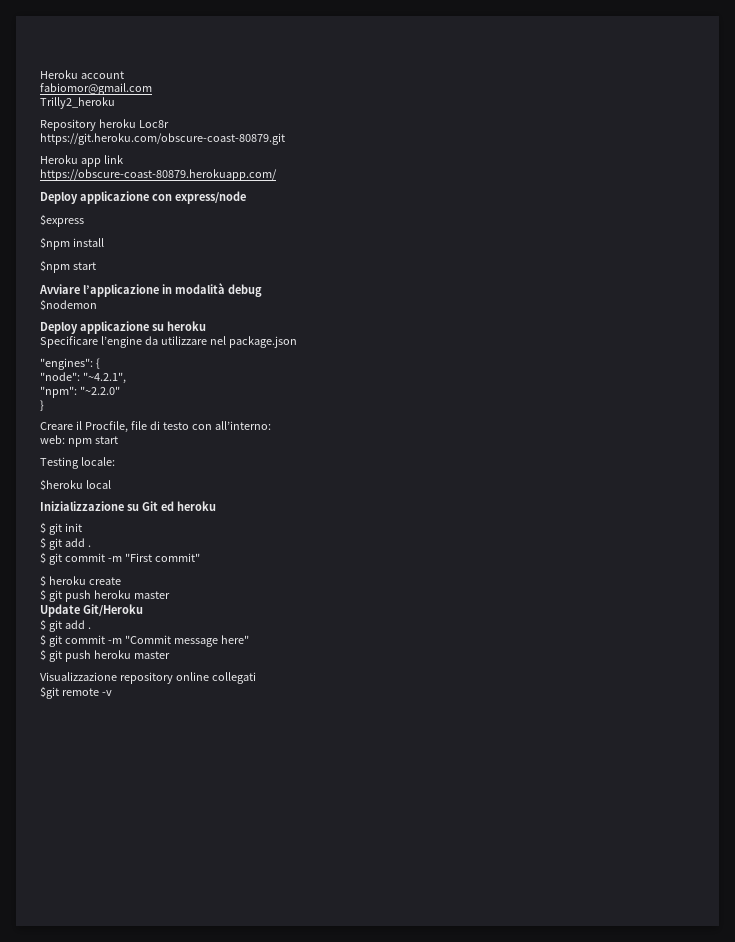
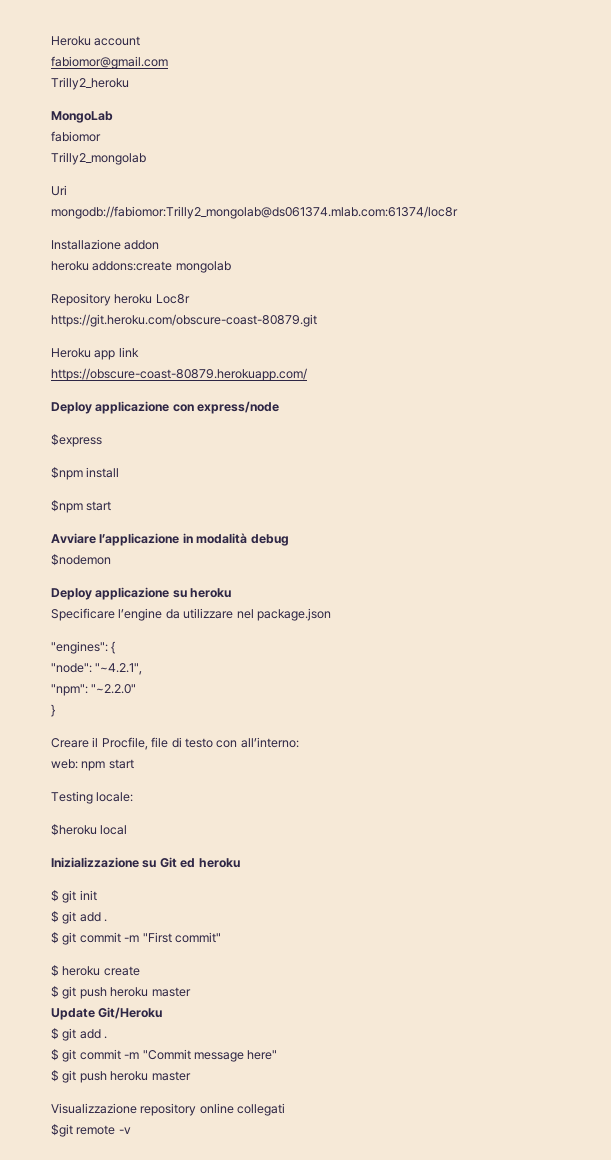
+ MongoLab
+ fabiomor
+ Trilly2_mongolab
+ Uri
+ mongodb://fabiomor:Trilly2_mongolab@ds061374.mlab.com:61374/loc8r
+ Installazione addon
+ heroku addons:create mongolab

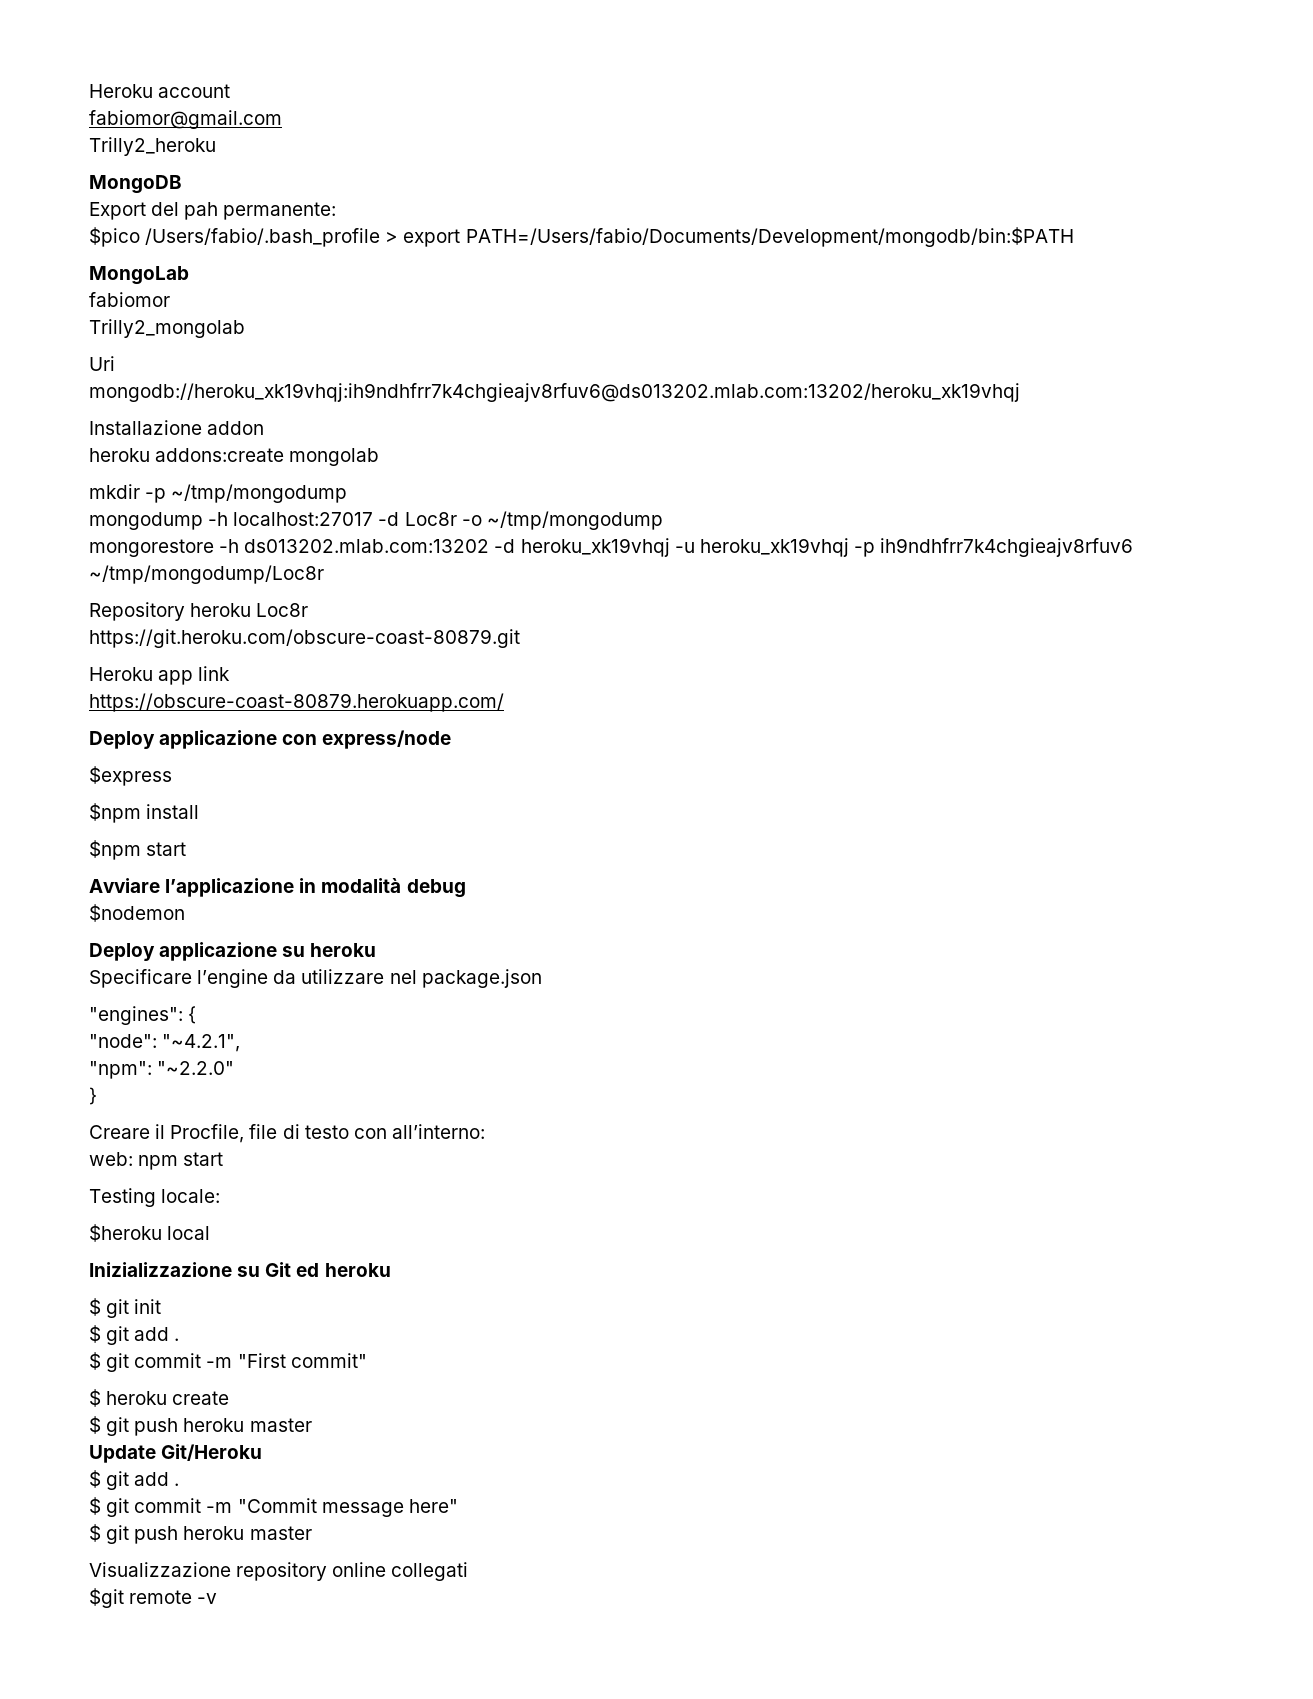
+ MongoDB
+ Export del pah permanente:
+ $pico /Users/fabio/.bash_profile > export PATH=/Users/fabio/Documents/Development/mongodb/bin:$PATH
- mongodb://fabiomor:Trilly2_mongolab@ds061374.mlab.com:61374/loc8r
+ mongodb://heroku_xk19vhqj:ih9ndhfrr7k4chgieajv8rfuv6@ds013202.mlab.com:13202/heroku_xk19vhqj
+ mkdir -p ~/tmp/mongodump
+ mongodump -h localhost:27017 -d Loc8r -o ~/tmp/mongodump
+ mongorestore -h ds013202.mlab.com:13202 -d heroku_xk19vhqj -u heroku_xk19vhqj -p ih9ndhfrr7k4chgieajv8rfuv6 ~/tmp/mongodump/Loc8r

